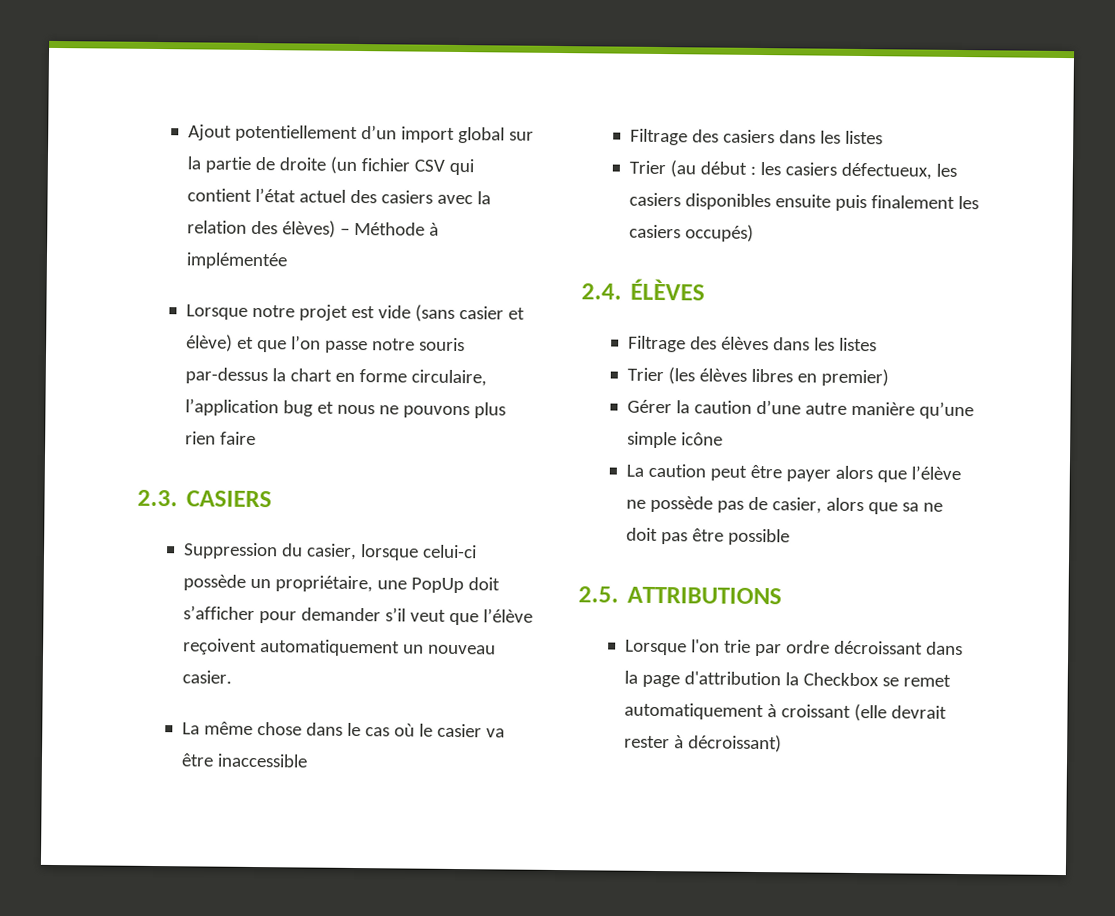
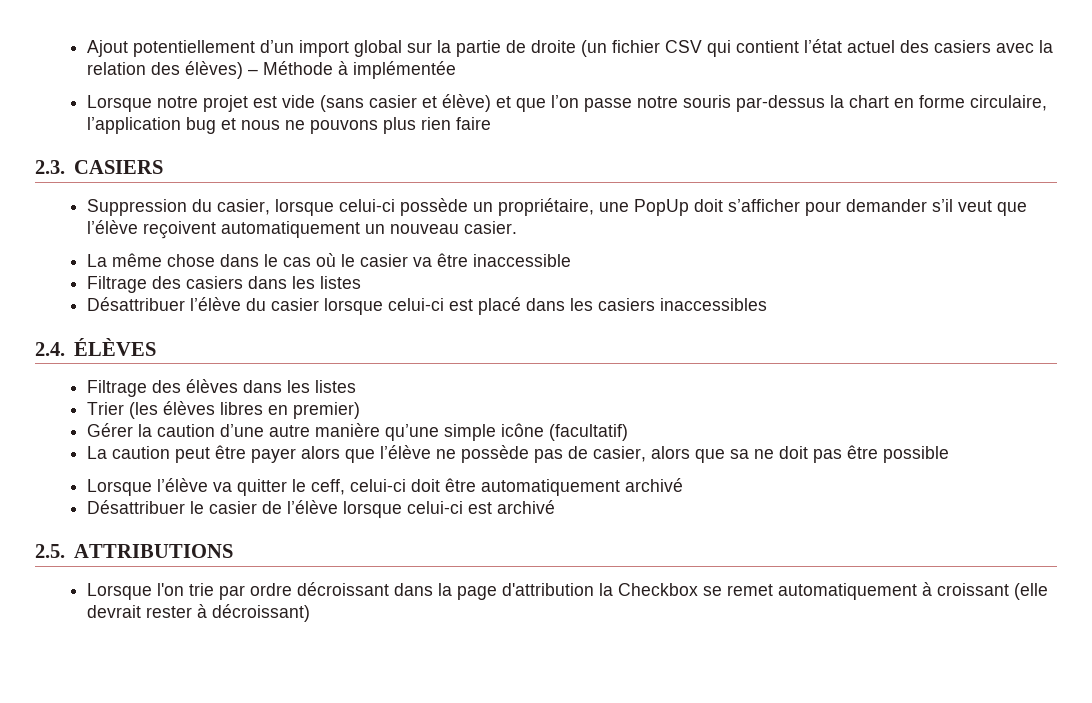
- Trier (au début : les casiers défectueux, les casiers disponibles ensuite puis finalement les casiers occupés)
+ Désattribuer l’élève du casier lorsque celui-ci est placé dans les casiers inaccessibles
- Gérer la caution d’une autre manière qu’une simple icône
+ Gérer la caution d’une autre manière qu’une simple icône (facultatif)
+ Lorsque l’élève va quitter le ceff, celui-ci doit être automatiquement archivé
+ Désattribuer le casier de l’élève lorsque celui-ci est archivé

